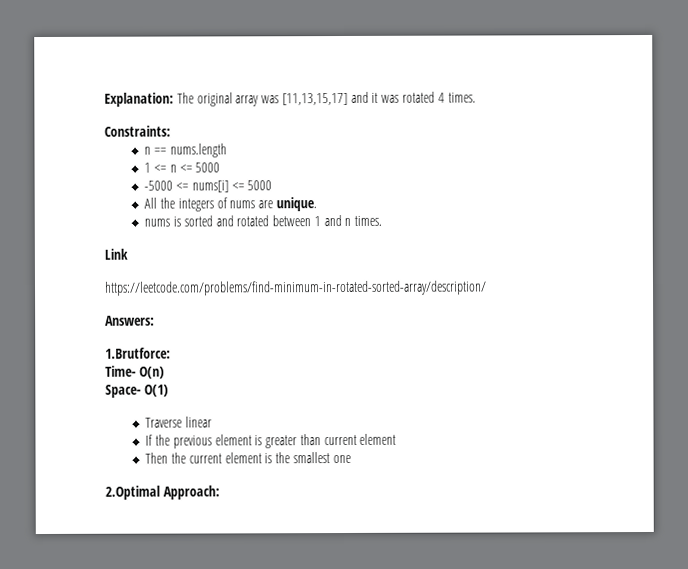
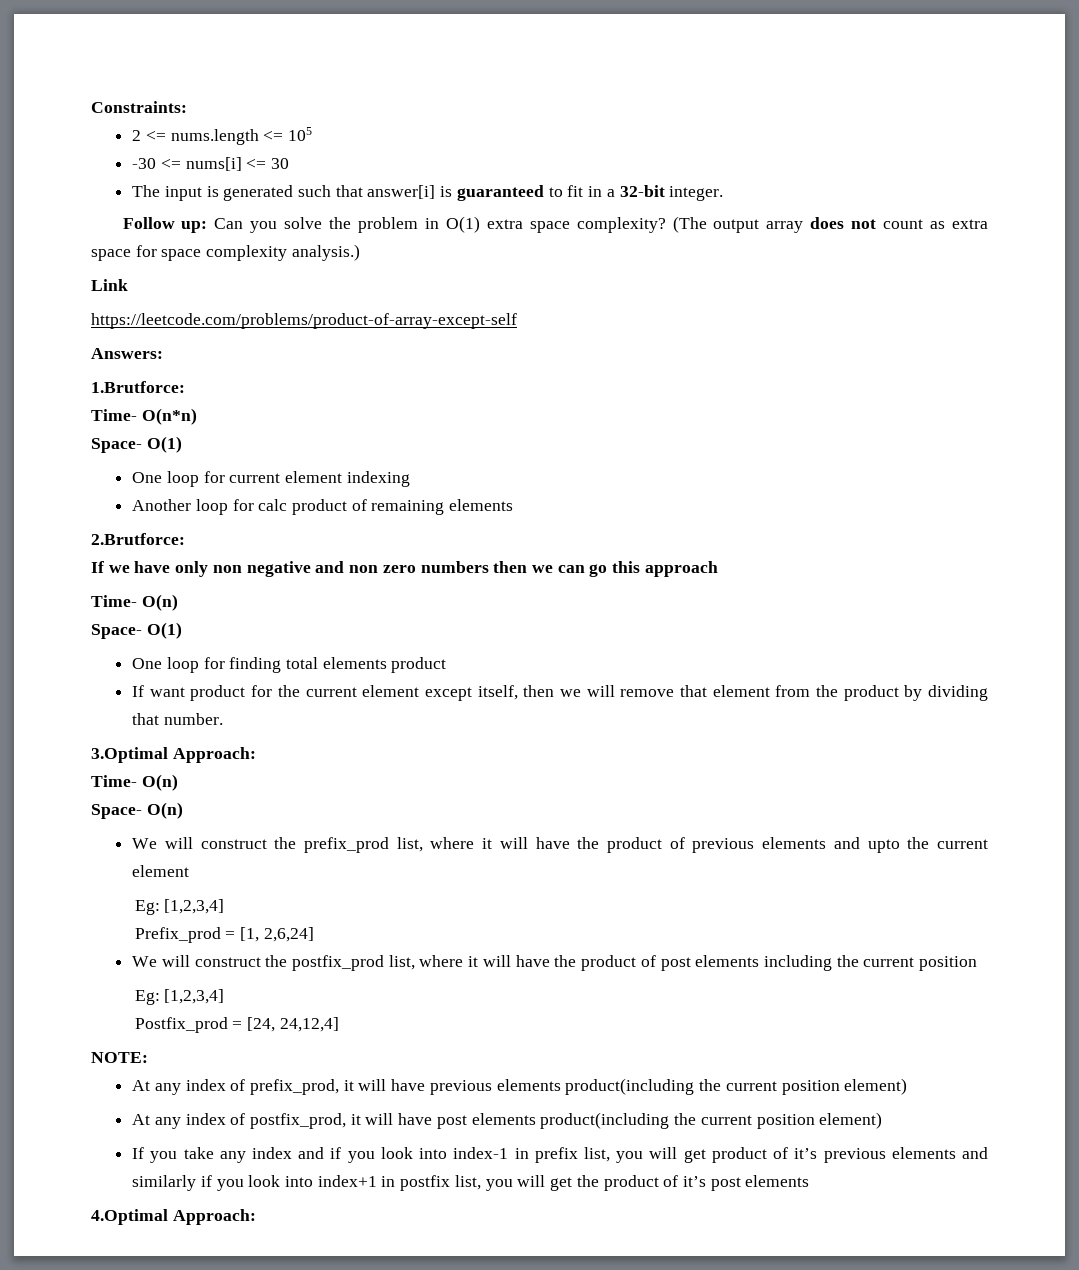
- Explanation: The original array was [11,13,15,17] and it was rotated 4 times.
- n == nums.length
- 1 <= n <= 5000
- -5000 <= nums[i] <= 5000
- All the integers of nums are unique.
- nums is sorted and rotated between 1 and n times.
+ 2 <= nums.length <= 105
+ -30 <= nums[i] <= 30
+ The input is generated such that answer[i] is guaranteed to fit in a 32-bit integer.
+ Follow up: Can you solve the problem in O(1) extra space complexity? (The output array does not count as extra space for space complexity analysis.)
- https://leetcode.com/problems/find-minimum-in-rotated-sorted-array/description/
+ https://leetcode.com/problems/product-of-array-except-self
+ Time- O(n*n)
+ Space- O(1)
+ One loop for current element indexing
+ Another loop for calc product of remaining elements
+ 2.Brutforce:
+ If we have only non negative and non zero numbers then we can go this approach
  Time- O(n)
  Space- O(1)
- Traverse linear
- If the previous element is greater than current element
- Then the current element is the smallest one
- 2.Optimal Approach:
+ One loop for finding total elements product
+ If want product for the current element except itself, then we will remove that element from the product by dividing that number.
+ 3.Optimal Approach:
+ Time- O(n)
+ Space- O(n)
+ We will construct the prefix_prod list, where it will have the product of previous elements and upto the current element
+ Eg: [1,2,3,4]
+ Prefix_prod = [1, 2,6,24]
+ We will construct the postfix_prod list, where it will have the product of post elements including the current position
+ Eg: [1,2,3,4]
+ Postfix_prod = [24, 24,12,4]
+ NOTE:
+ At any index of prefix_prod, it will have previous elements product(including the current position element)
+ At any index of postfix_prod, it will have post elements product(including the current position element)
+ If you take any index and if you look into index-1 in prefix list, you will get product of it’s previous elements and similarly if you look into index+1 in postfix list, you will get the product of it’s post elements
+ 4.Optimal Approach:

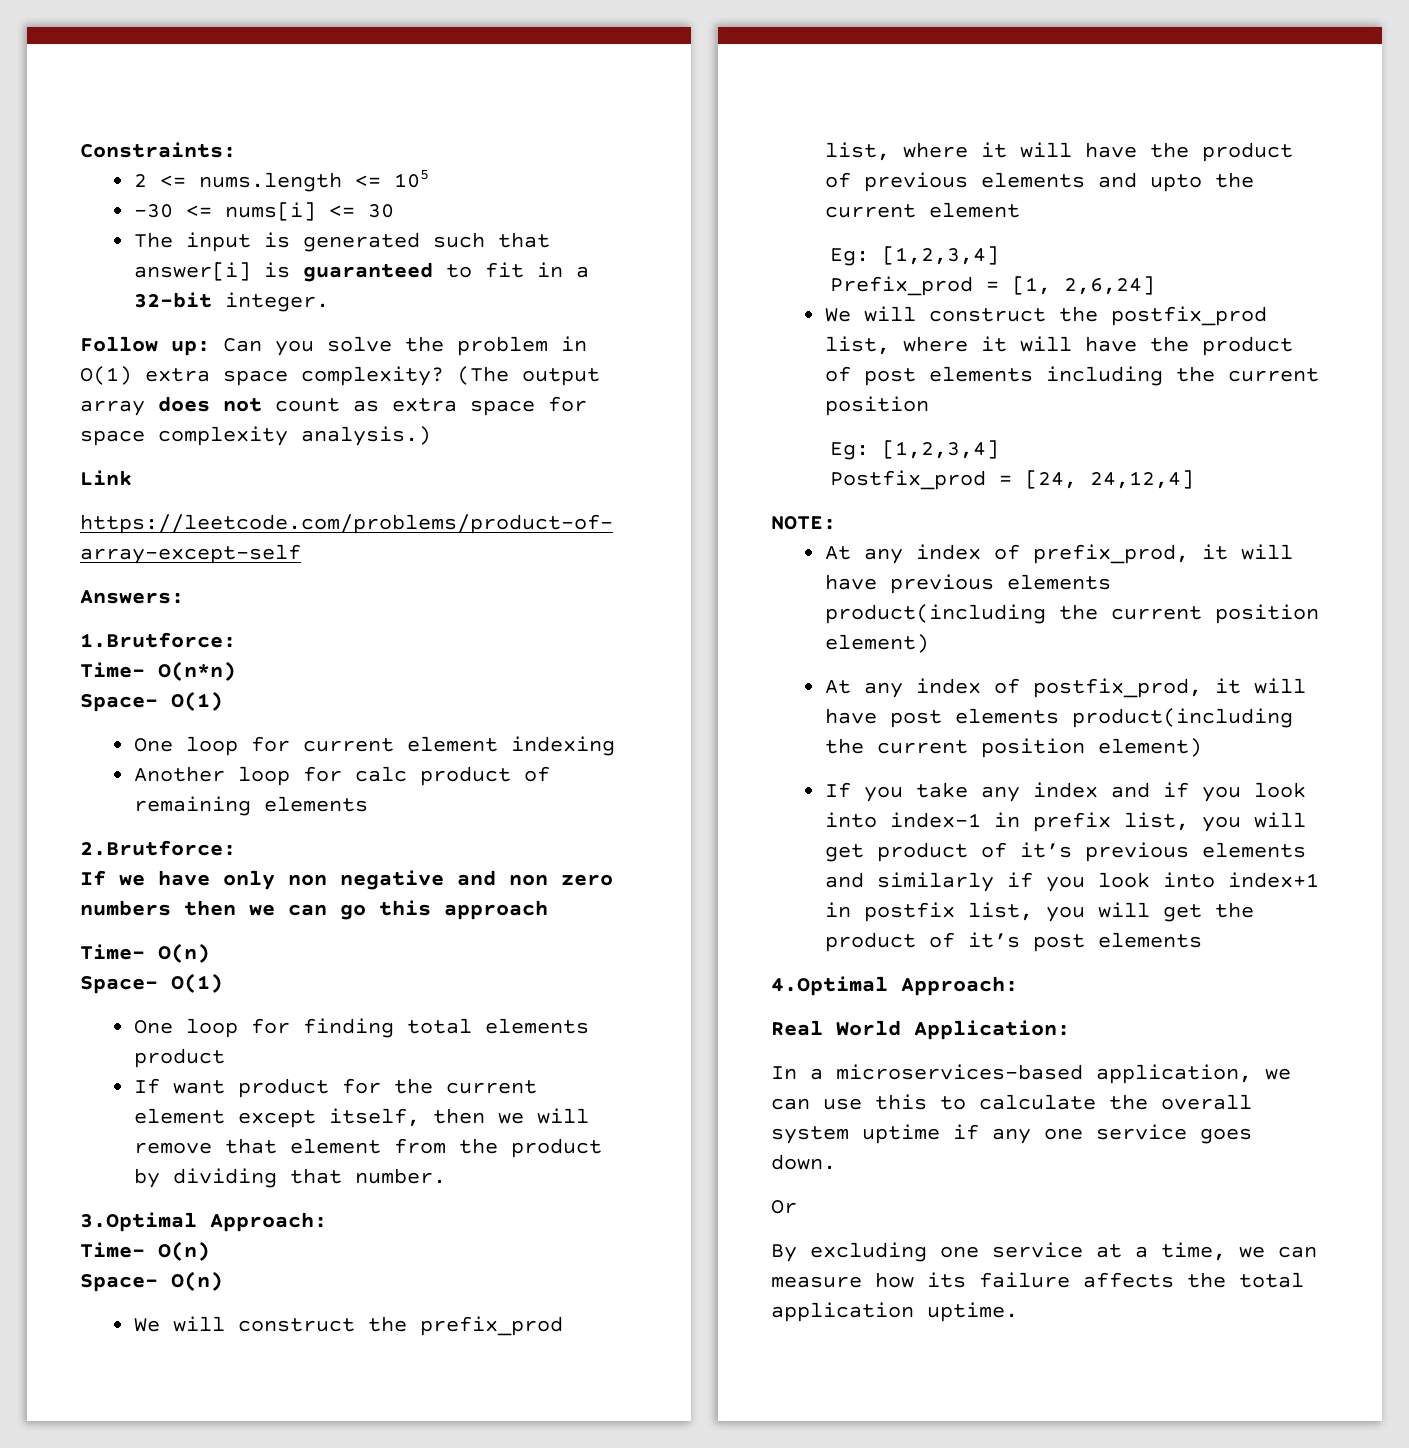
+ Real World Application:
+ In a microservices-based application, we can use this to calculate the overall system uptime if any one service goes down.
+ Or
+ By excluding one service at a time, we can measure how its failure affects the total application uptime.

